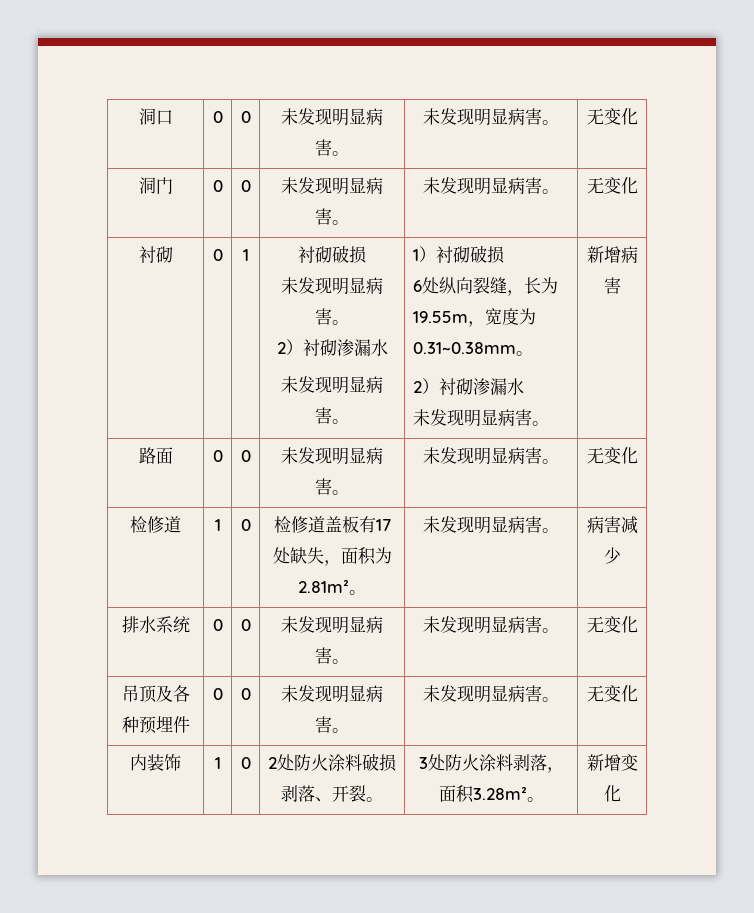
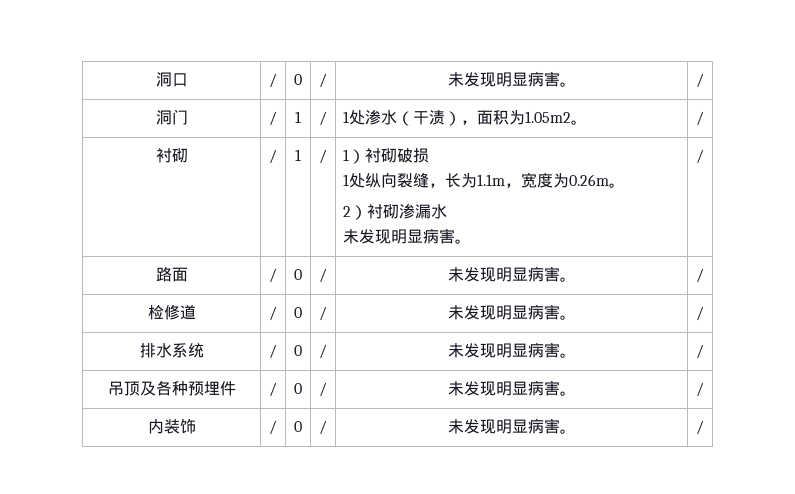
- 洞口 | 0 | 0 | 未发现明显病害。 | 未发现明显病害。 | 无变化
- 洞门 | 0 | 0 | 未发现明显病害。 | 未发现明显病害。 | 无变化
+ 洞口 | / | 0 | / | 未发现明显病害。 | /
+ 洞门 | / | 1 | / | 1处渗水（干渍），面积为1.05m2。 | /
- 衬砌 | 0 | 1 | 衬砌破损
- 未发现明显病害。
+ 衬砌 | / | 1 | / | 1）衬砌破损
+ 1处纵向裂缝，长为1.1m，宽度为0.26m。
  2）衬砌渗漏水
- 未发现明显病害。 | 1）衬砌破损
- 6处纵向裂缝，长为19.55m，宽度为0.31~0.38mm。
- 2）衬砌渗漏水
- 未发现明显病害。 | 新增病害
+ 未发现明显病害。 | /
- 路面 | 0 | 0 | 未发现明显病害。 | 未发现明显病害。 | 无变化
+ 路面 | / | 0 | / | 未发现明显病害。 | /
- 检修道 | 1 | 0 | 检修道盖板有17处缺失，面积为2.81m²。 | 未发现明显病害。 | 病害减少
+ 检修道 | / | 0 | / | 未发现明显病害。 | /
- 排水系统 | 0 | 0 | 未发现明显病害。 | 未发现明显病害。 | 无变化
+ 排水系统 | / | 0 | / | 未发现明显病害。 | /
- 吊顶及各种预埋件 | 0 | 0 | 未发现明显病害。 | 未发现明显病害。 | 无变化
- 内装饰 | 1 | 0 | 2处防火涂料破损剥落、开裂。 | 3处防火涂料剥落，面积3.28m²。 | 新增变化
+ 吊顶及各种预埋件 | / | 0 | / | 未发现明显病害。 | /
+ 内装饰 | / | 0 | / | 未发现明显病害。 | /

